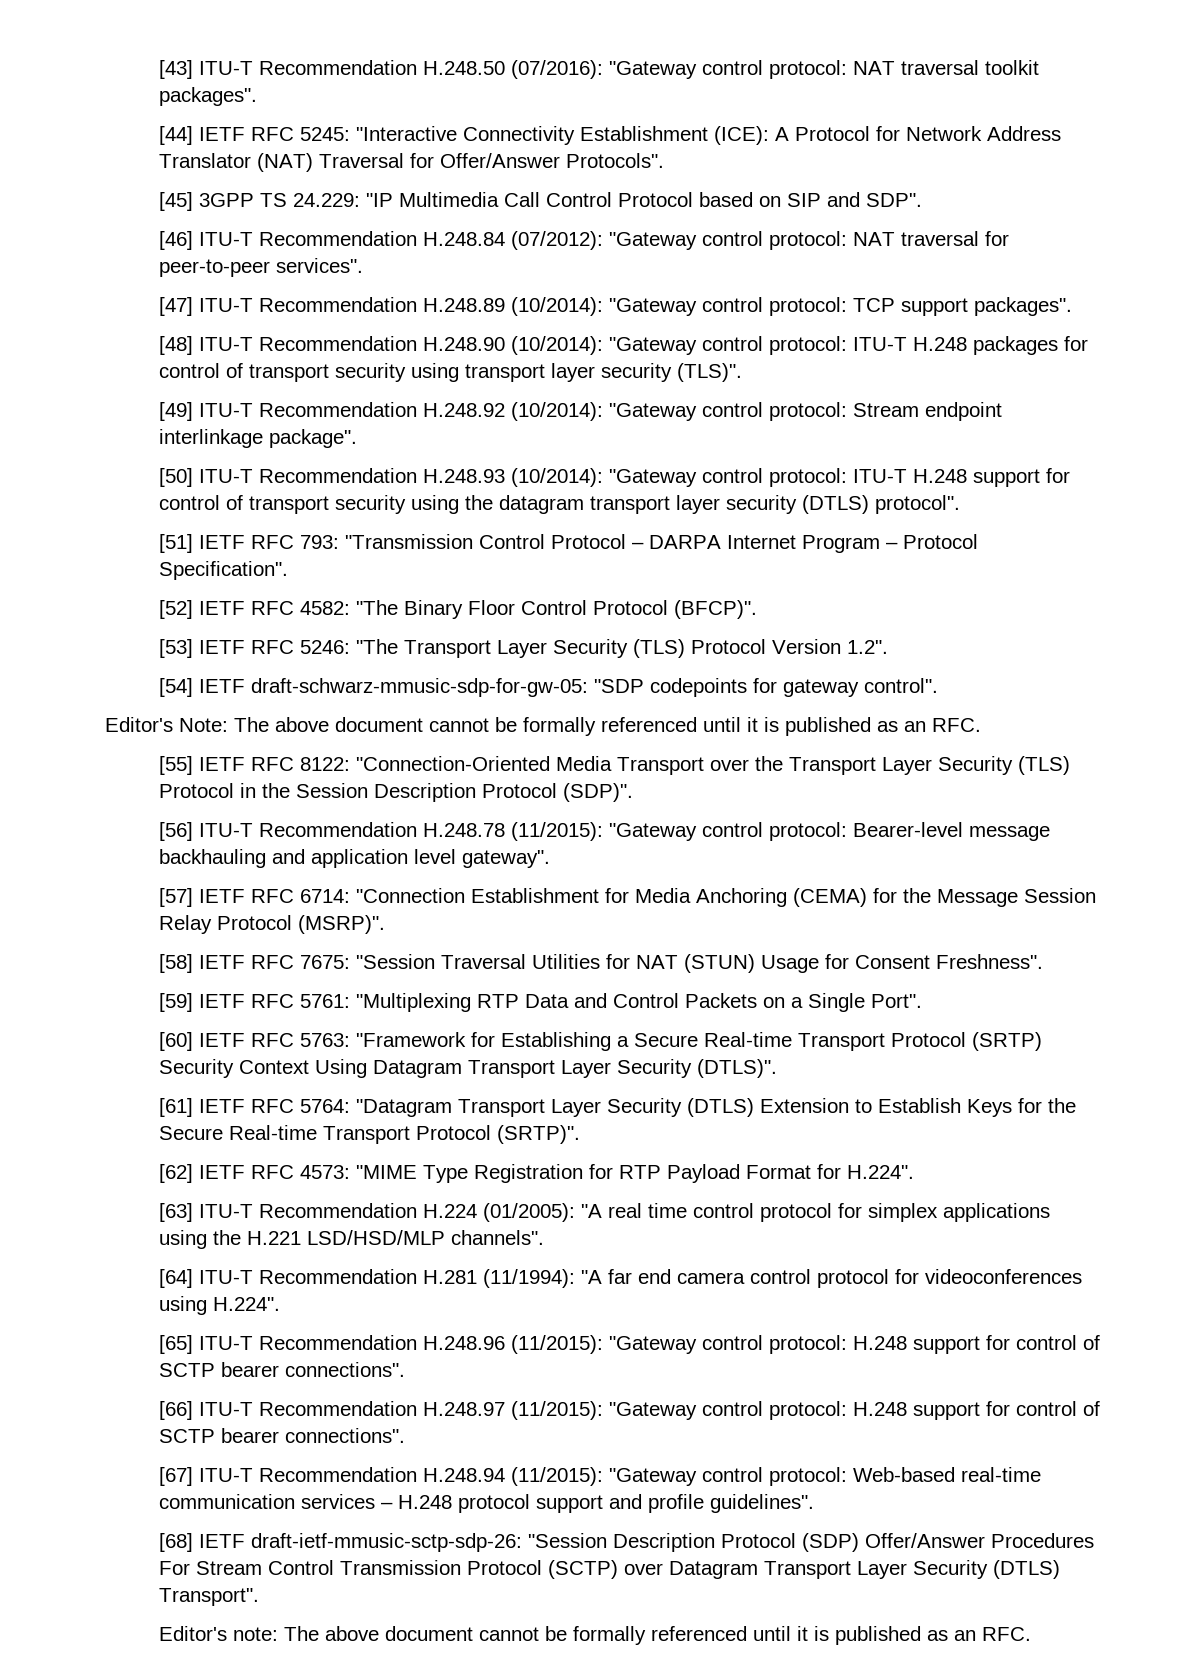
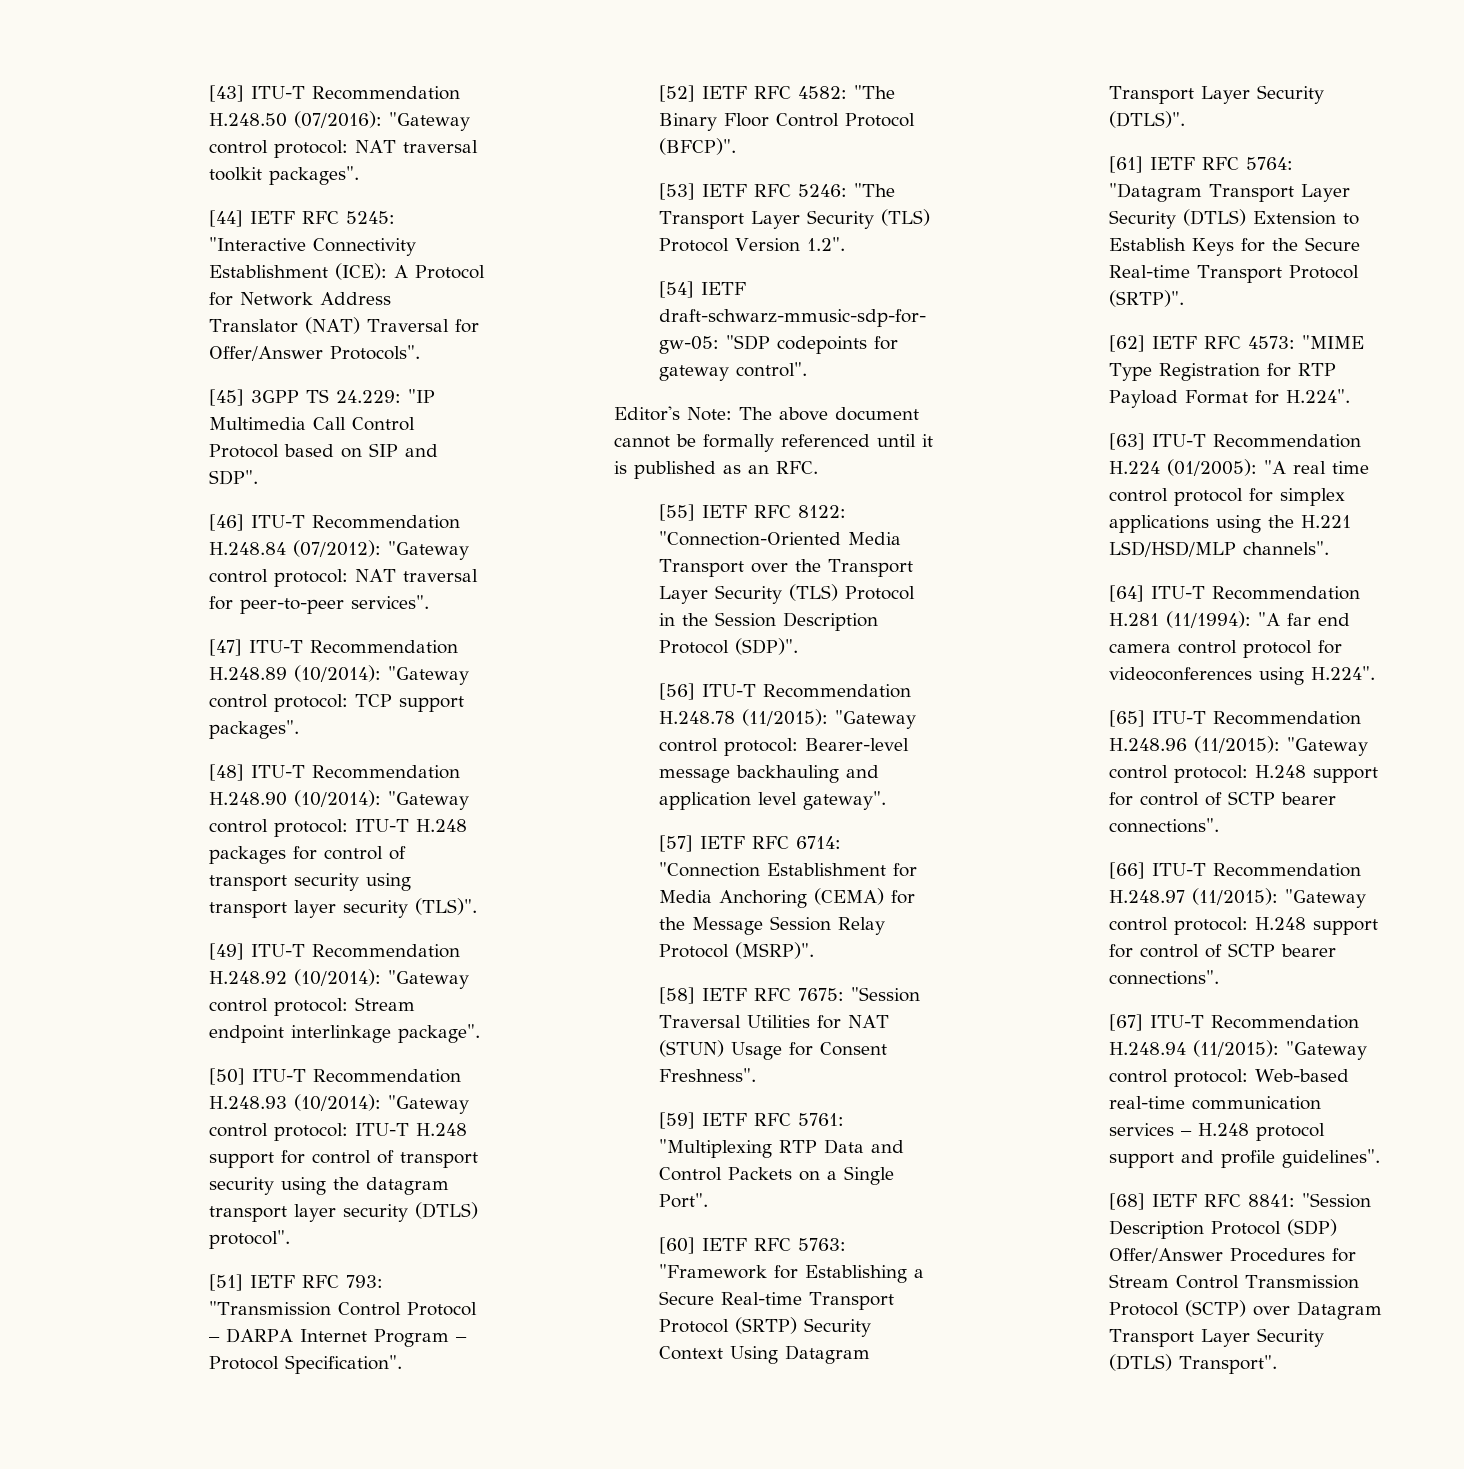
- [68] IETF draft-ietf-mmusic-sctp-sdp-26: "Session Description Protocol (SDP) Offer/Answer Procedures For Stream Control Transmission Protocol (SCTP) over Datagram Transport Layer Security (DTLS) Transport".
+ [68] IETF RFC 8841: "Session Description Protocol (SDP) Offer/Answer Procedures for Stream Control Transmission Protocol (SCTP) over Datagram Transport Layer Security (DTLS) Transport".
- Editor's note: The above document cannot be formally referenced until it is published as an RFC.

